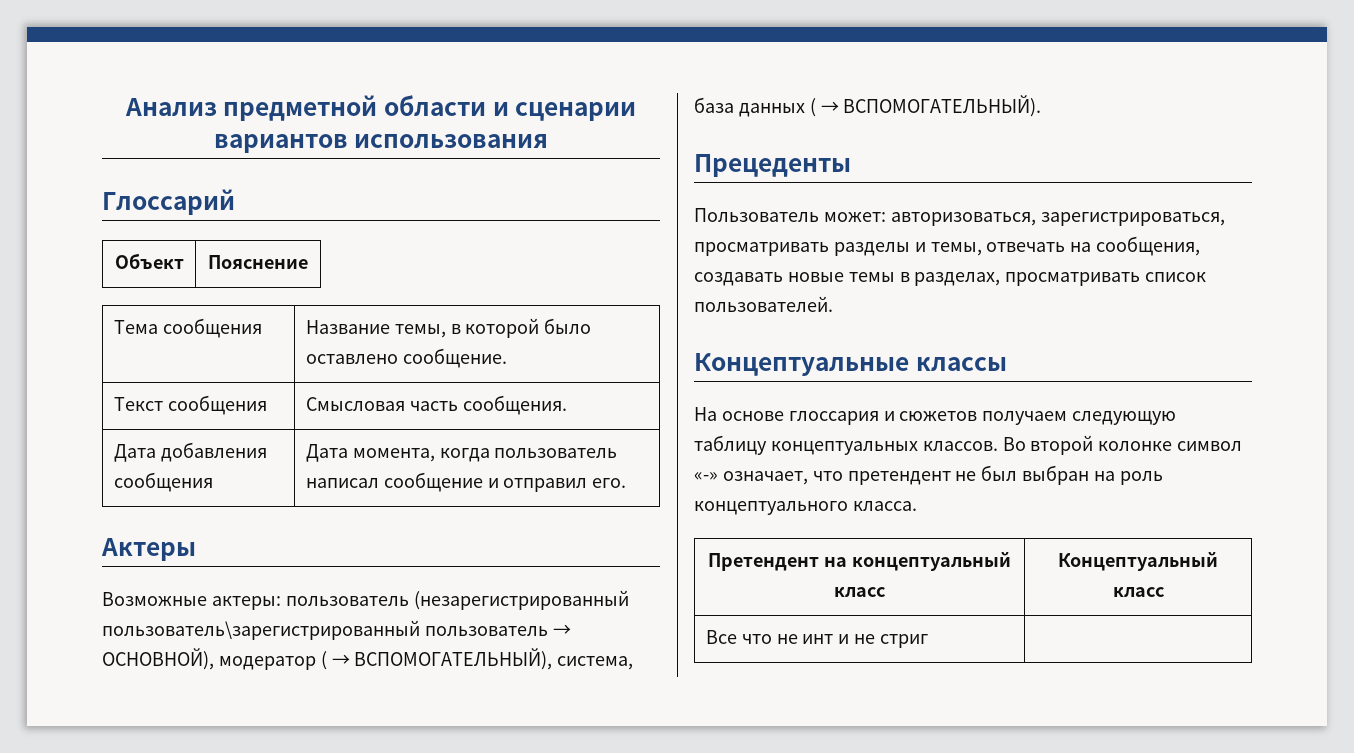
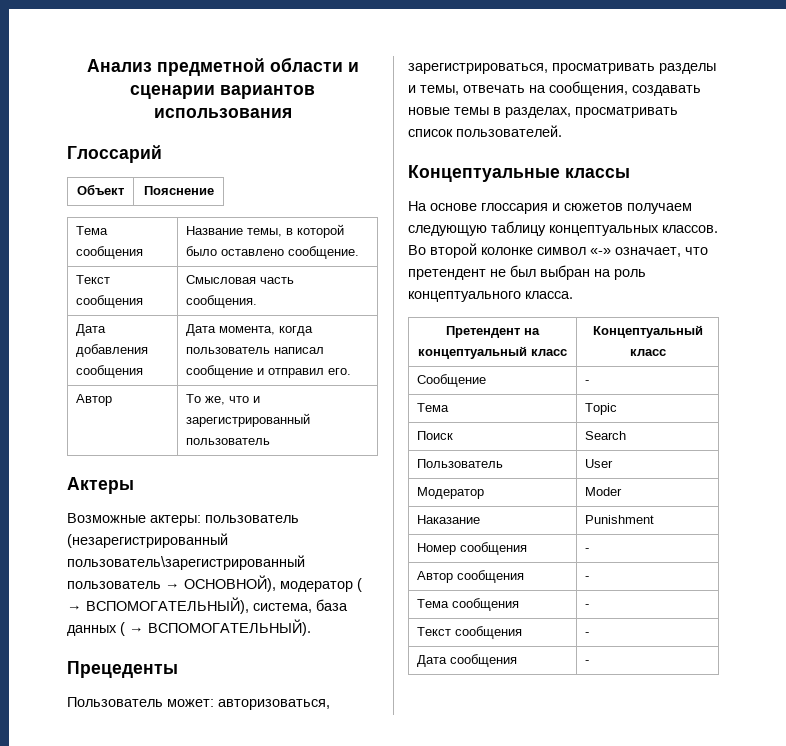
+ Автор | То же, что и зарегистрированный пользователь
- Все что не инт и не стриг |
+ Сообщение | -
+ Тема | Topic
+ Поиск | Search
+ Пользователь | User
+ Модератор | Moder
+ Наказание | Punishment
+ Номер сообщения | -
+ Автор сообщения | -
+ Тема сообщения | -
+ Текст сообщения | -
+ Дата сообщения | -

